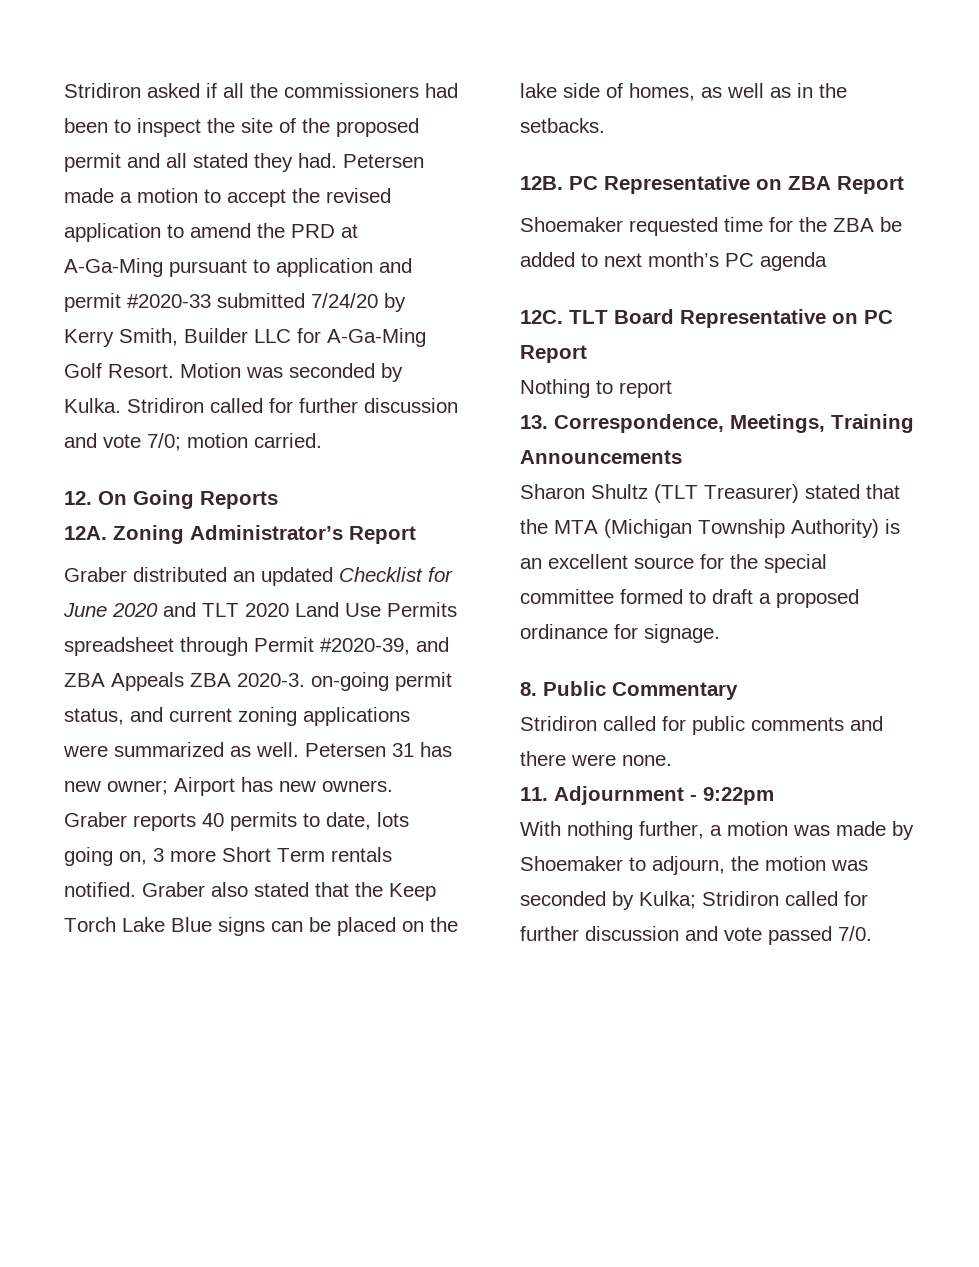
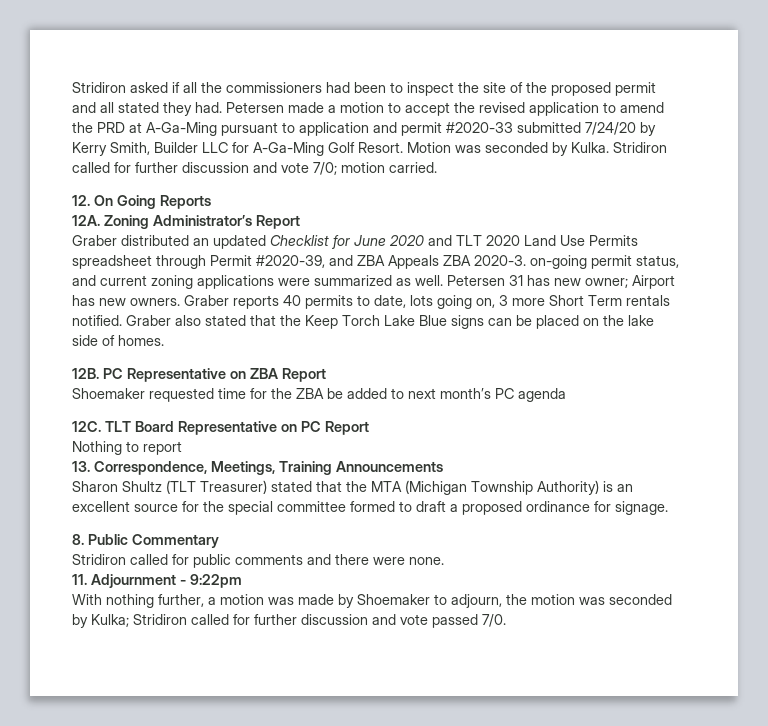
- Graber also stated that the Keep Torch Lake Blue signs can be placed on the lake side of homes, as well as in the setbacks.
+ Graber also stated that the Keep Torch Lake Blue signs can be placed on the lake side of homes.

